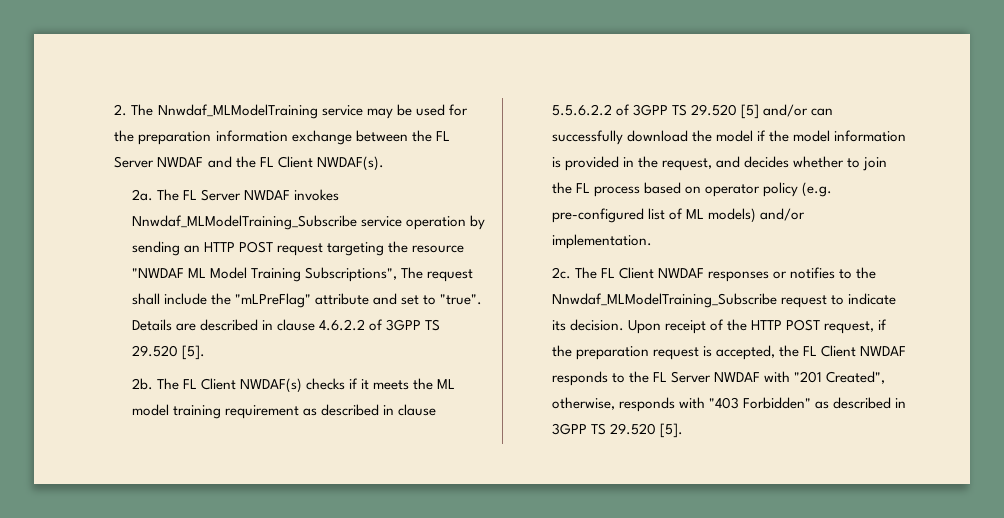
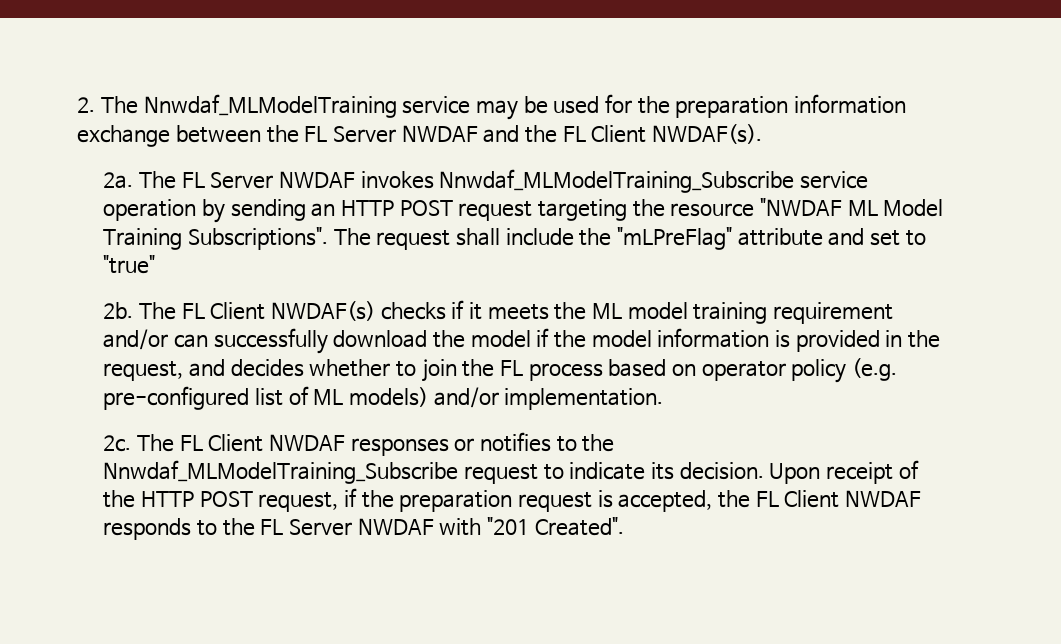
- The FL Server NWDAF invokes Nnwdaf_MLModelTraining_Subscribe service operation by sending an HTTP POST request targeting the resource "NWDAF ML Model Training Subscriptions", The request shall include the "mLPreFlag" attribute and set to "true". Details are described in clause 4.6.2.2 of 3GPP TS 29.520 [5].
+ The FL Server NWDAF invokes Nnwdaf_MLModelTraining_Subscribe service operation by sending an HTTP POST request targeting the resource "NWDAF ML Model Training Subscriptions". The request shall include the "mLPreFlag" attribute and set to "true"
- The FL Client NWDAF(s) checks if it meets the ML model training requirement as described in clause 5.5.6.2.2 of 3GPP TS 29.520 [5] and/or can successfully download the model if the model information is provided in the request, and decides whether to join the FL process based on operator policy (e.g. pre-configured list of ML models) and/or implementation.
+ The FL Client NWDAF(s) checks if it meets the ML model training requirement and/or can successfully download the model if the model information is provided in the request, and decides whether to join the FL process based on operator policy (e.g. pre-configured list of ML models) and/or implementation.
- Upon receipt of the HTTP POST request, if the preparation request is accepted, the FL Client NWDAF responds to the FL Server NWDAF with "201 Created", otherwise, responds with "403 Forbidden" as described in 3GPP TS 29.520 [5].
+ Upon receipt of the HTTP POST request, if the preparation request is accepted, the FL Client NWDAF responds to the FL Server NWDAF with "201 Created".

